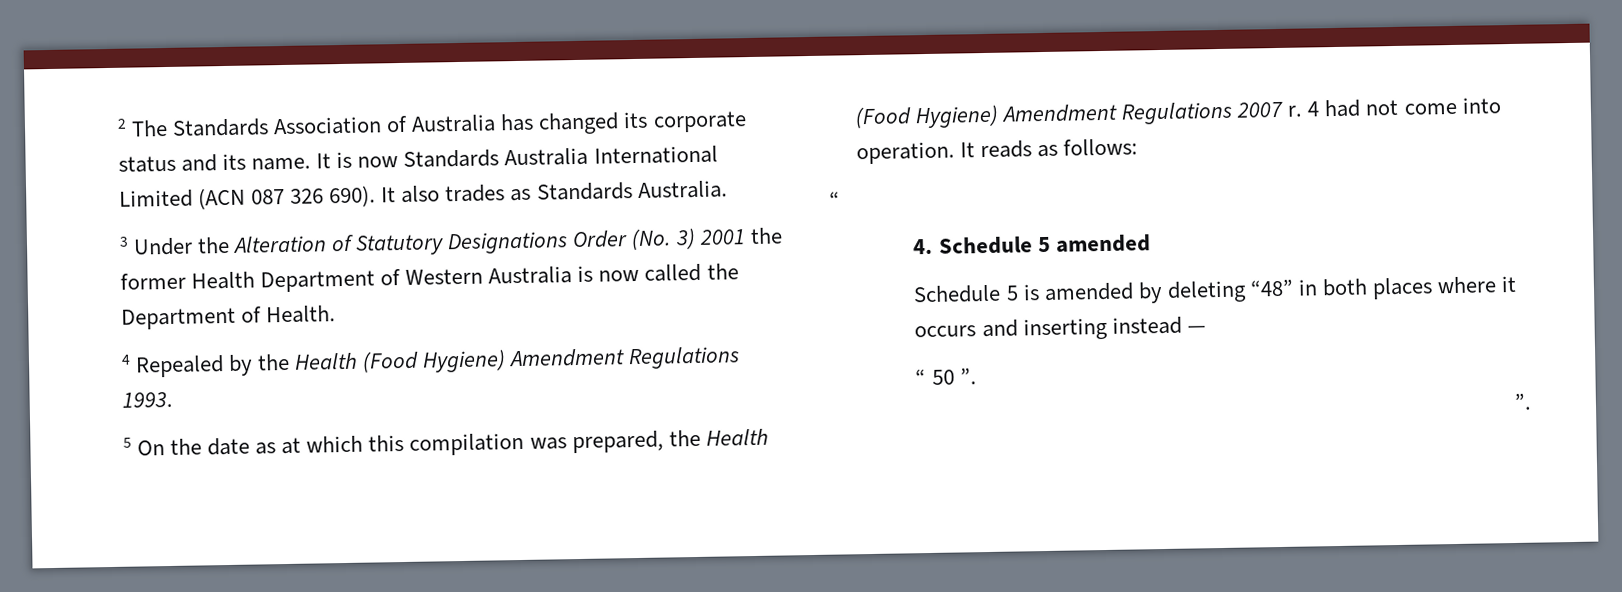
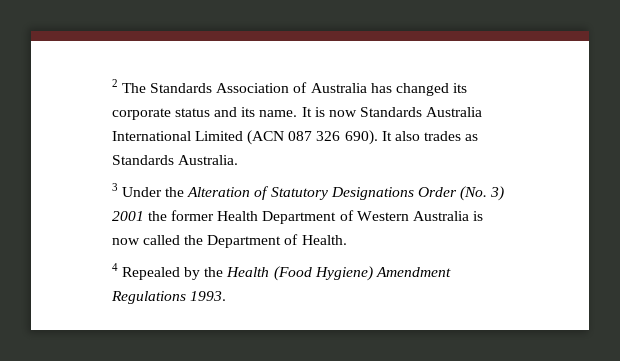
- 5 On the date as at which this compilation was prepared, the Health (Food Hygiene) Amendment Regulations 2007 r. 4 had not come into operation. It reads as follows:
- “
- 4. Schedule 5 amended
- Schedule 5 is amended by deleting “48” in both places where it occurs and inserting instead —
- “ 50 ”.
- ”.

